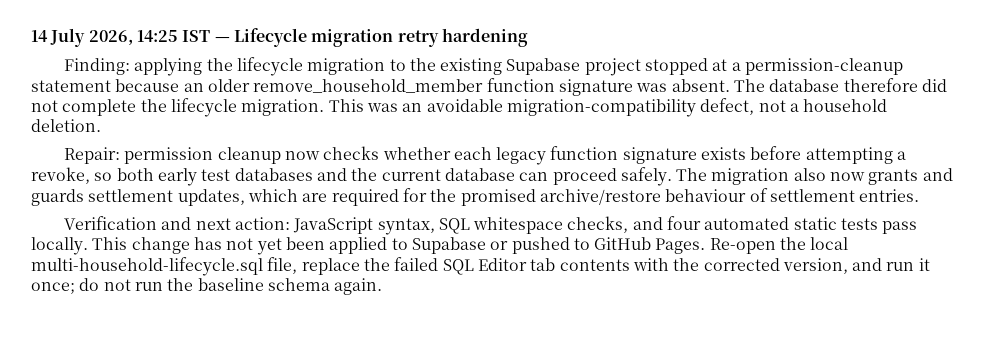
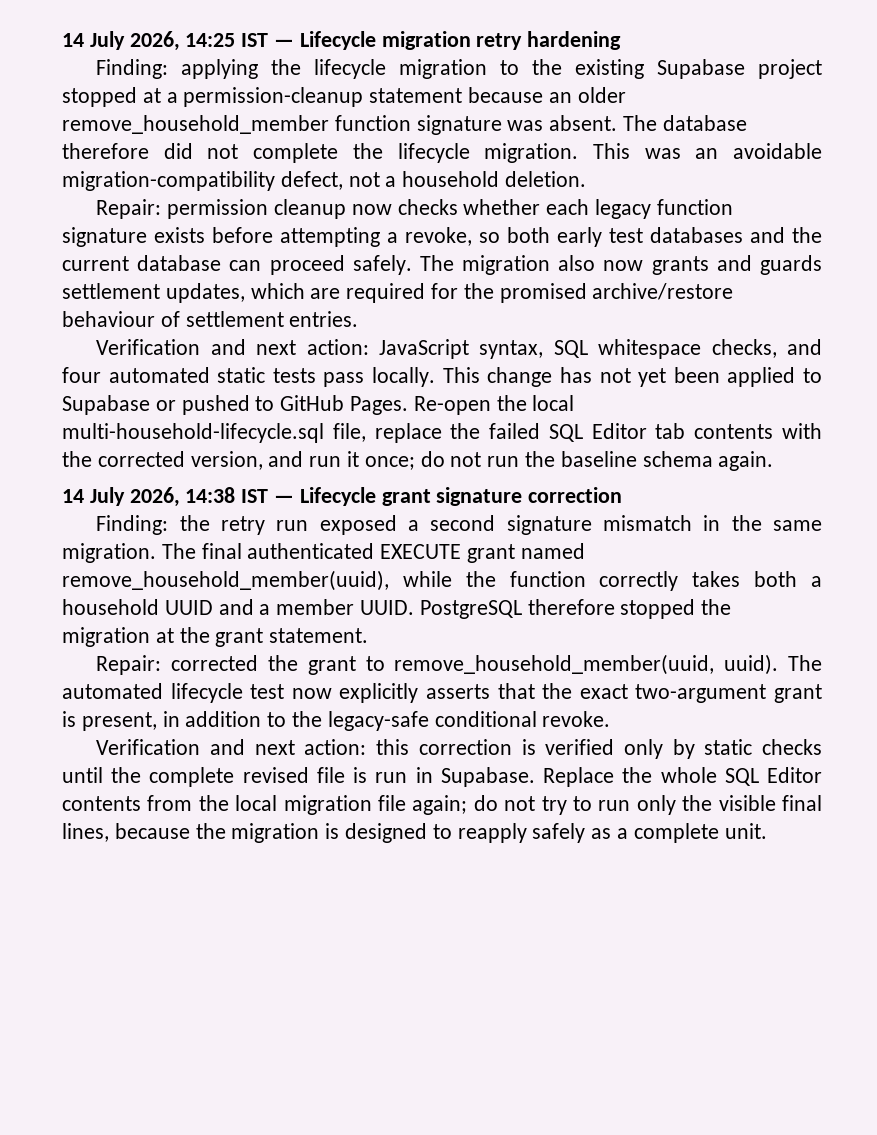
+ 14 July 2026, 14:38 IST — Lifecycle grant signature correction
+ Finding: the retry run exposed a second signature mismatch in the same migration. The final authenticated EXECUTE grant named remove_household_member(uuid), while the function correctly takes both a household UUID and a member UUID. PostgreSQL therefore stopped the migration at the grant statement.
+ Repair: corrected the grant to remove_household_member(uuid, uuid). The automated lifecycle test now explicitly asserts that the exact two-argument grant is present, in addition to the legacy-safe conditional revoke.
+ Verification and next action: this correction is verified only by static checks until the complete revised file is run in Supabase. Replace the whole SQL Editor contents from the local migration file again; do not try to run only the visible final lines, because the migration is designed to reapply safely as a complete unit.

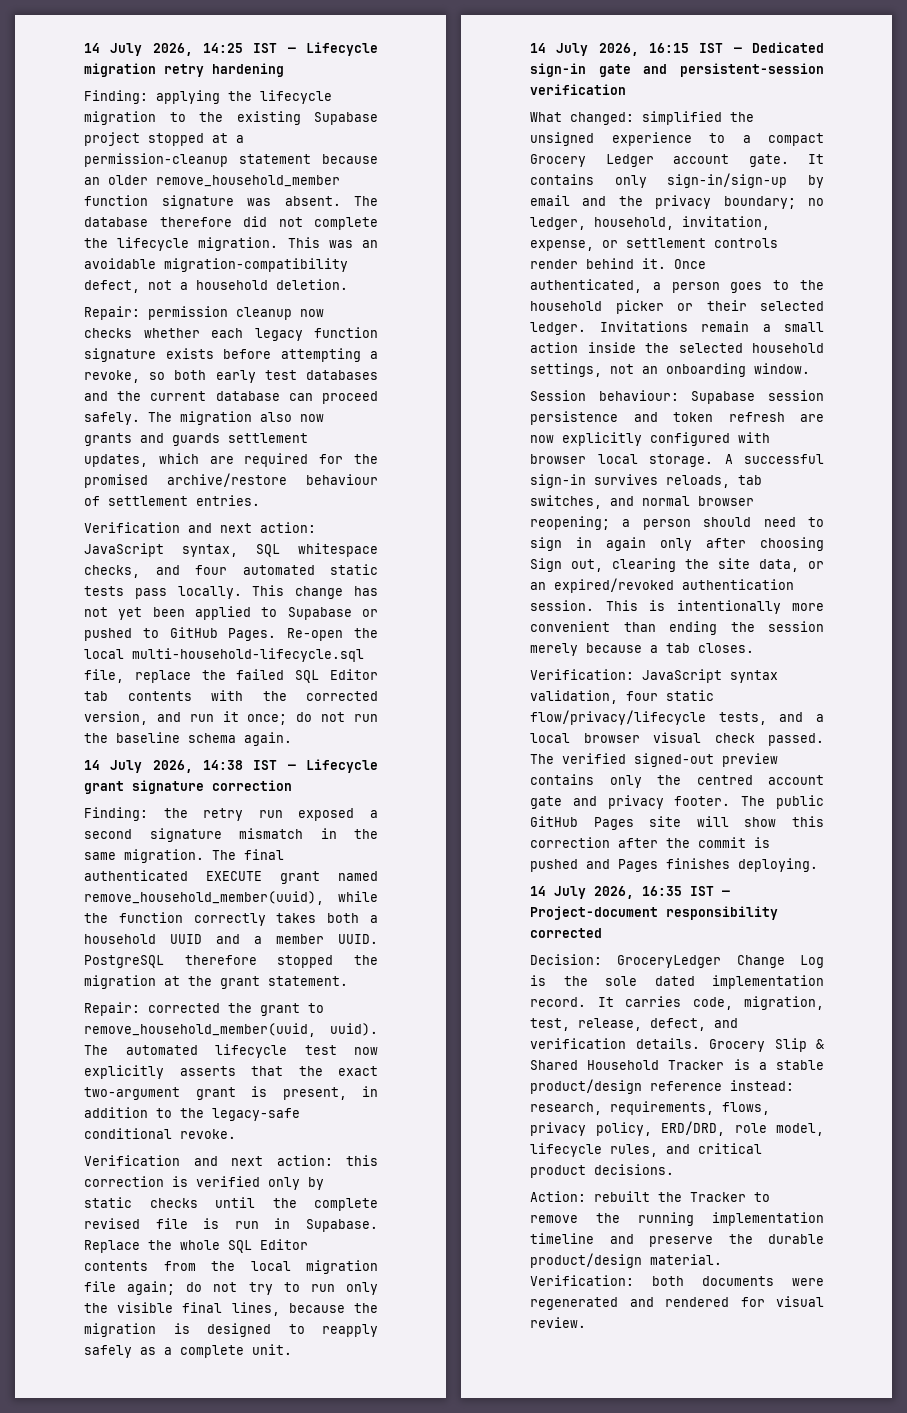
+ 14 July 2026, 16:15 IST — Dedicated sign-in gate and persistent-session verification
+ What changed: simplified the unsigned experience to a compact Grocery Ledger account gate. It contains only sign-in/sign-up by email and the privacy boundary; no ledger, household, invitation, expense, or settlement controls render behind it. Once authenticated, a person goes to the household picker or their selected ledger. Invitations remain a small action inside the selected household settings, not an onboarding window.
+ Session behaviour: Supabase session persistence and token refresh are now explicitly configured with browser local storage. A successful sign-in survives reloads, tab switches, and normal browser reopening; a person should need to sign in again only after choosing Sign out, clearing the site data, or an expired/revoked authentication session. This is intentionally more convenient than ending the session merely because a tab closes.
+ Verification: JavaScript syntax validation, four static flow/privacy/lifecycle tests, and a local browser visual check passed. The verified signed-out preview contains only the centred account gate and privacy footer. The public GitHub Pages site will show this correction after the commit is pushed and Pages finishes deploying.
+ 14 July 2026, 16:35 IST — Project-document responsibility corrected
+ Decision: GroceryLedger Change Log is the sole dated implementation record. It carries code, migration, test, release, defect, and verification details. Grocery Slip & Shared Household Tracker is a stable product/design reference instead: research, requirements, flows, privacy policy, ERD/DRD, role model, lifecycle rules, and critical product decisions.
+ Action: rebuilt the Tracker to remove the running implementation timeline and preserve the durable product/design material. Verification: both documents were regenerated and rendered for visual review.

